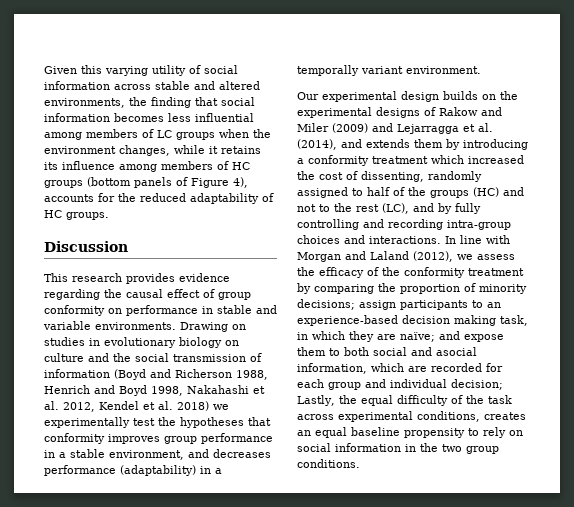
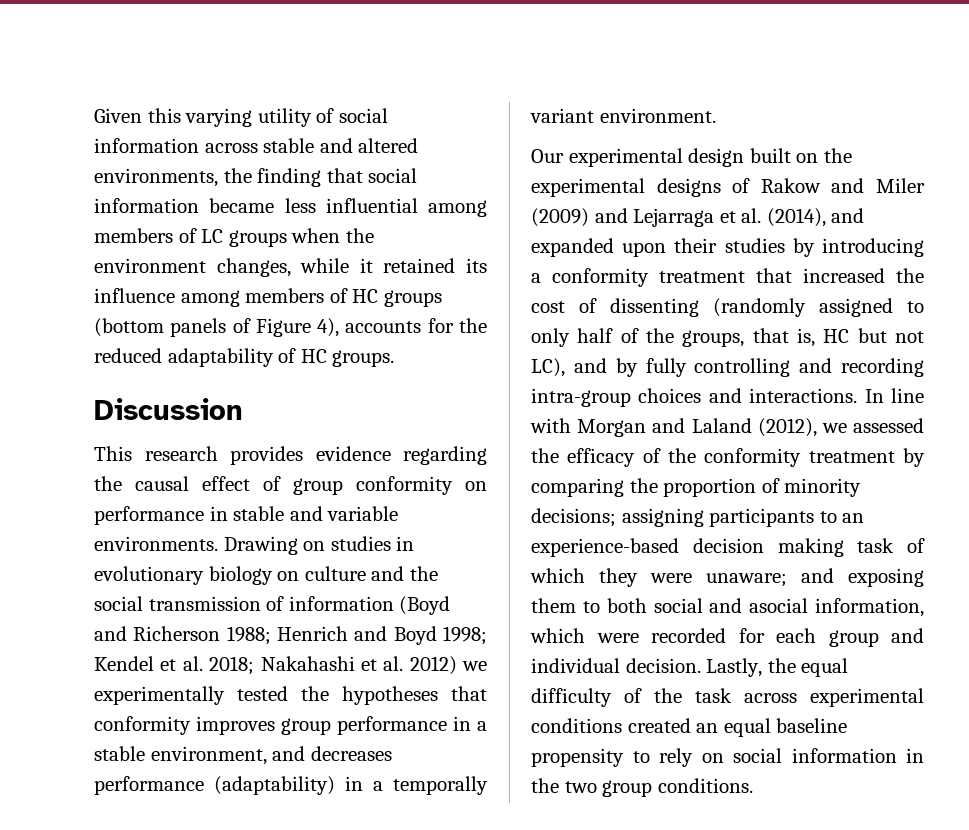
- Given this varying utility of social information across stable and altered environments, the finding that social information becomes less influential among members of LC groups when the environment changes, while it retains its influence among members of HC groups (bottom panels of Figure 4), accounts for the reduced adaptability of HC groups.
+ Given this varying utility of social information across stable and altered environments, the finding that social information became less influential among members of LC groups when the environment changes, while it retained its influence among members of HC groups (bottom panels of Figure 4), accounts for the reduced adaptability of HC groups.
- Drawing on studies in evolutionary biology on culture and the social transmission of information (Boyd and Richerson 1988, Henrich and Boyd 1998, Nakahashi et al. 2012, Kendel et al. 2018) we experimentally test the hypotheses that conformity improves group performance in a stable environment, and decreases performance (adaptability) in a temporally variant environment.
+ Drawing on studies in evolutionary biology on culture and the social transmission of information (Boyd and Richerson 1988; Henrich and Boyd 1998; Kendel et al. 2018; Nakahashi et al. 2012) we experimentally tested the hypotheses that conformity improves group performance in a stable environment, and decreases performance (adaptability) in a temporally variant environment.
- Our experimental design builds on the experimental designs of Rakow and Miler (2009) and Lejarragga et al. (2014), and extends them by introducing a conformity treatment which increased the cost of dissenting, randomly assigned to half of the groups (HC) and not to the rest (LC), and by fully controlling and recording intra-group choices and interactions.
+ Our experimental design built on the experimental designs of Rakow and Miler (2009) and Lejarraga et al. (2014), and expanded upon their studies by introducing a conformity treatment that increased the cost of dissenting (randomly assigned to only half of the groups, that is, HC but not LC), and by fully controlling and recording intra-group choices and interactions.
- In line with Morgan and Laland (2012), we assess the efficacy of the conformity treatment by comparing the proportion of minority decisions;
+ In line with Morgan and Laland (2012), we assessed the efficacy of the conformity treatment by comparing the proportion of minority decisions;
- assign participants to an experience-based decision making task, in which they are naïve; and expose them to both social and asocial information, which are recorded for each group and individual decision;
+ assigning participants to an experience-based decision making task of which they were unaware; and exposing them to both social and asocial information, which were recorded for each group and individual decision.
- Lastly, the equal difficulty of the task across experimental conditions, creates an equal baseline propensity to rely on social information in the two group conditions.
+ Lastly, the equal difficulty of the task across experimental conditions created an equal baseline propensity to rely on social information in the two group conditions.

